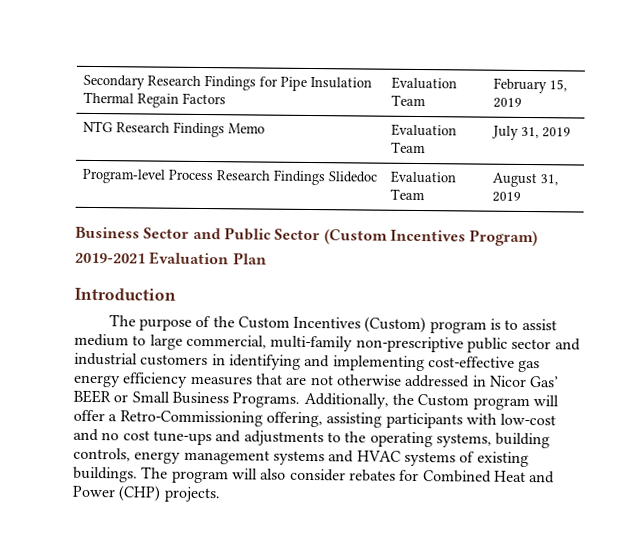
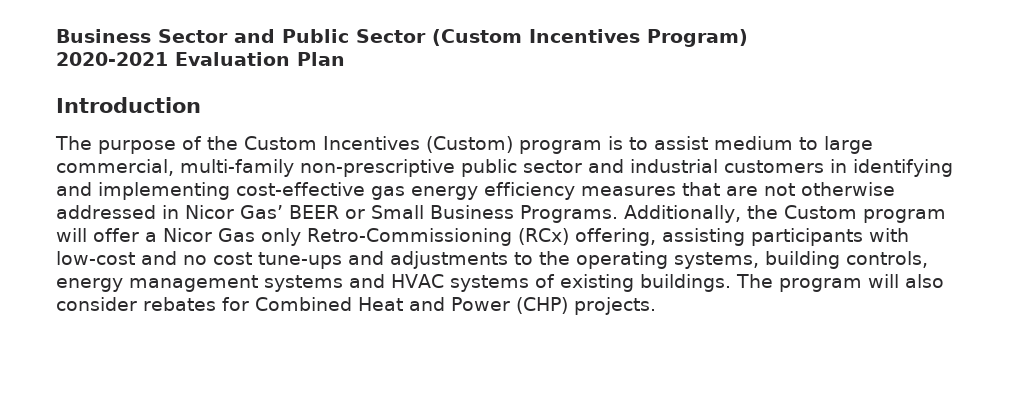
- Secondary Research Findings for Pipe Insulation Thermal Regain Factors | Evaluation Team | February 15, 2019
- NTG Research Findings Memo | Evaluation Team | July 31, 2019
- Program-level Process Research Findings Slidedoc | Evaluation Team | August 31, 2019
- 2019-2021 Evaluation Plan
+ 2020-2021 Evaluation Plan
- Additionally, the Custom program will offer a Retro-Commissioning offering, assisting participants with low-cost and no cost tune-ups and adjustments to the operating systems, building controls, energy management systems and HVAC systems of existing buildings.
+ Additionally, the Custom program will offer a Nicor Gas only Retro-Commissioning (RCx) offering, assisting participants with low-cost and no cost tune-ups and adjustments to the operating systems, building controls, energy management systems and HVAC systems of existing buildings.

